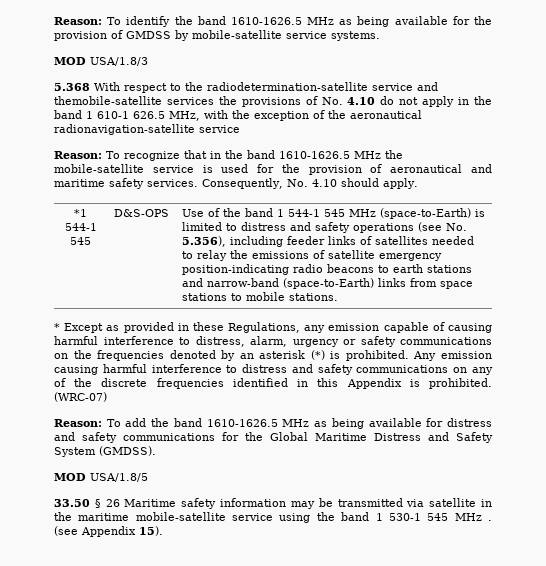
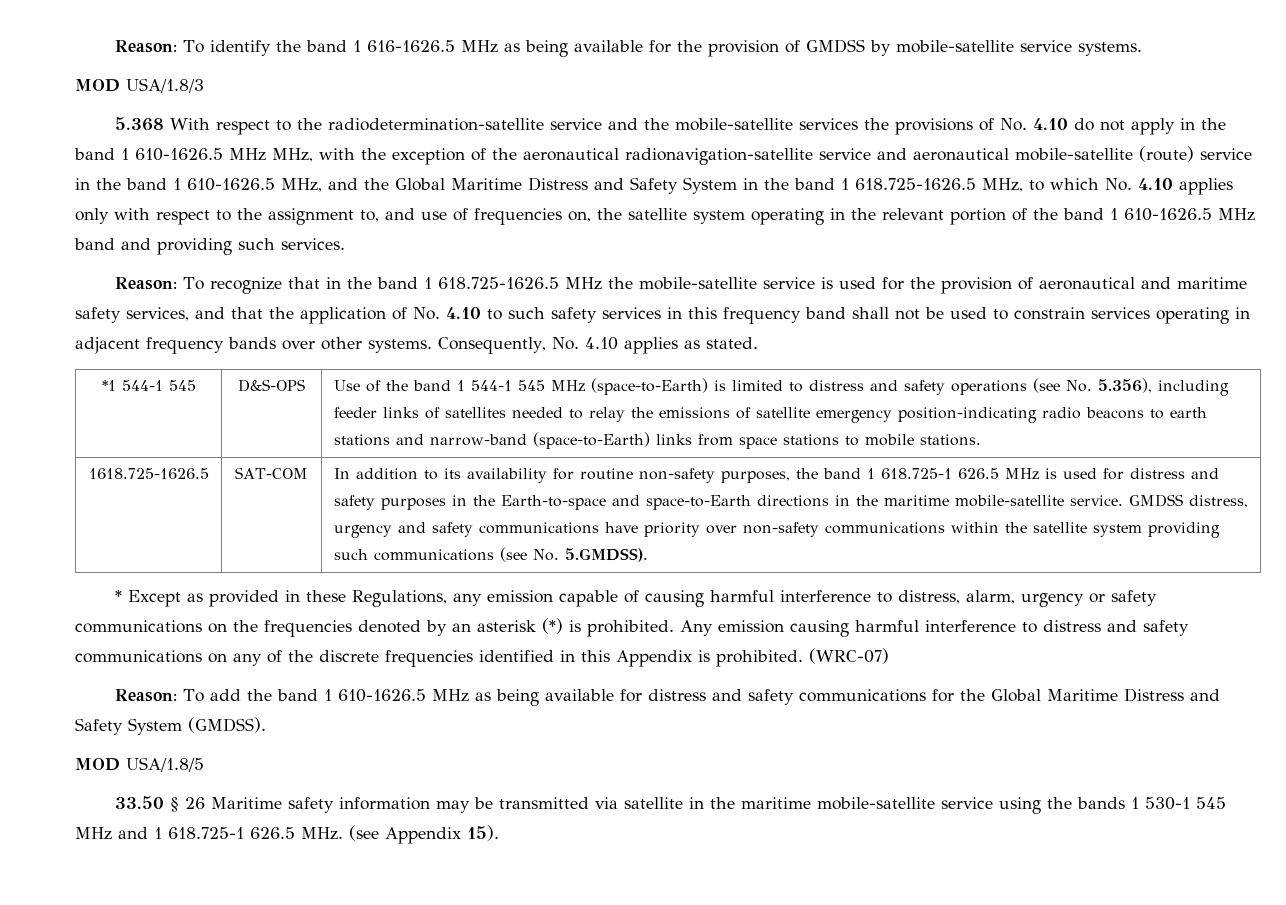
- Reason: To identify the band 1610-1626.5 MHz as being available for the provision of GMDSS by mobile-satellite service systems.
+ Reason: To identify the band 1 616-1626.5 MHz as being available for the provision of GMDSS by mobile-satellite service systems.
- 5.368 With respect to the radiodetermination-satellite service and themobile-satellite services the provisions of No. 4.10 do not apply in the band 1 610-1 626.5 MHz, with the exception of the aeronautical radionavigation-satellite service
+ 5.368 With respect to the radiodetermination-satellite service and the mobile-satellite services the provisions of No. 4.10 do not apply in the band 1 610-1626.5 MHz MHz, with the exception of the aeronautical radionavigation-satellite service and aeronautical mobile-satellite (route) service in the band 1 610-1626.5 MHz, and the Global Maritime Distress and Safety System in the band 1 618.725-1626.5 MHz, to which No. 4.10 applies only with respect to the assignment to, and use of frequencies on, the satellite system operating in the relevant portion of the band 1 610-1626.5 MHz band and providing such services.
- Reason: To recognize that in the band 1610-1626.5 MHz the mobile-satellite service is used for the provision of aeronautical and maritime safety services. Consequently, No. 4.10 should apply.
+ Reason: To recognize that in the band 1 618.725-1626.5 MHz the mobile-satellite service is used for the provision of aeronautical and maritime safety services, and that the application of No. 4.10 to such safety services in this frequency band shall not be used to constrain services operating in adjacent frequency bands over other systems. Consequently, No. 4.10 applies as stated.
+ 1618.725-1626.5 | SAT-COM | In addition to its availability for routine non-safety purposes, the band 1 618.725-1 626.5 MHz is used for distress and safety purposes in the Earth-to-space and space-to-Earth directions in the maritime mobile-satellite service. GMDSS distress, urgency and safety communications have priority over non-safety communications within the satellite system providing such communications (see No. 5.GMDSS).
- Reason: To add the band 1610-1626.5 MHz as being available for distress and safety communications for the Global Maritime Distress and Safety System (GMDSS).
+ Reason: To add the band 1 610-1626.5 MHz as being available for distress and safety communications for the Global Maritime Distress and Safety System (GMDSS).
- 33.50 § 26 Maritime safety information may be transmitted via satellite in the maritime mobile-satellite service using the band 1 530-1 545 MHz . (see Appendix 15).
+ 33.50 § 26 Maritime safety information may be transmitted via satellite in the maritime mobile-satellite service using the bands 1 530-1 545 MHz and 1 618.725-1 626.5 MHz. (see Appendix 15).

